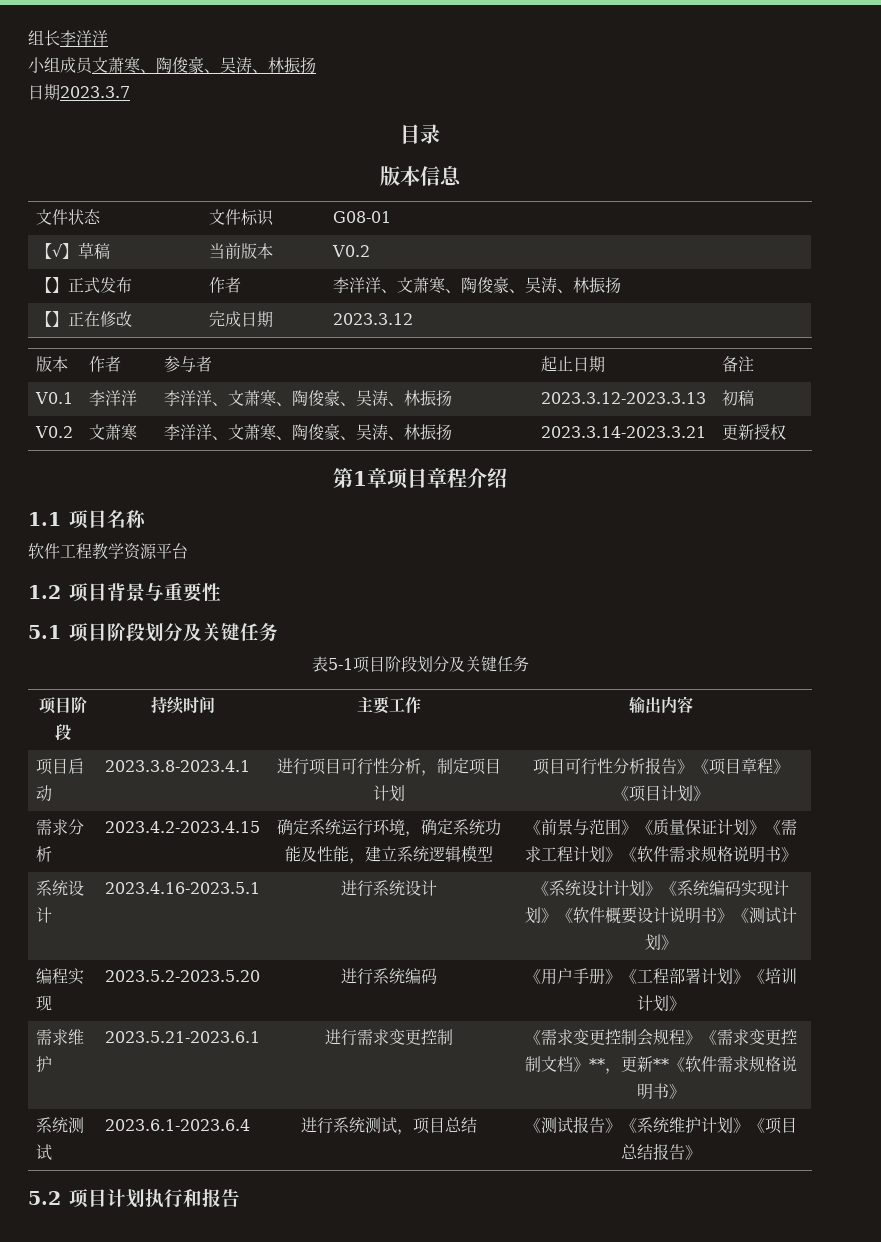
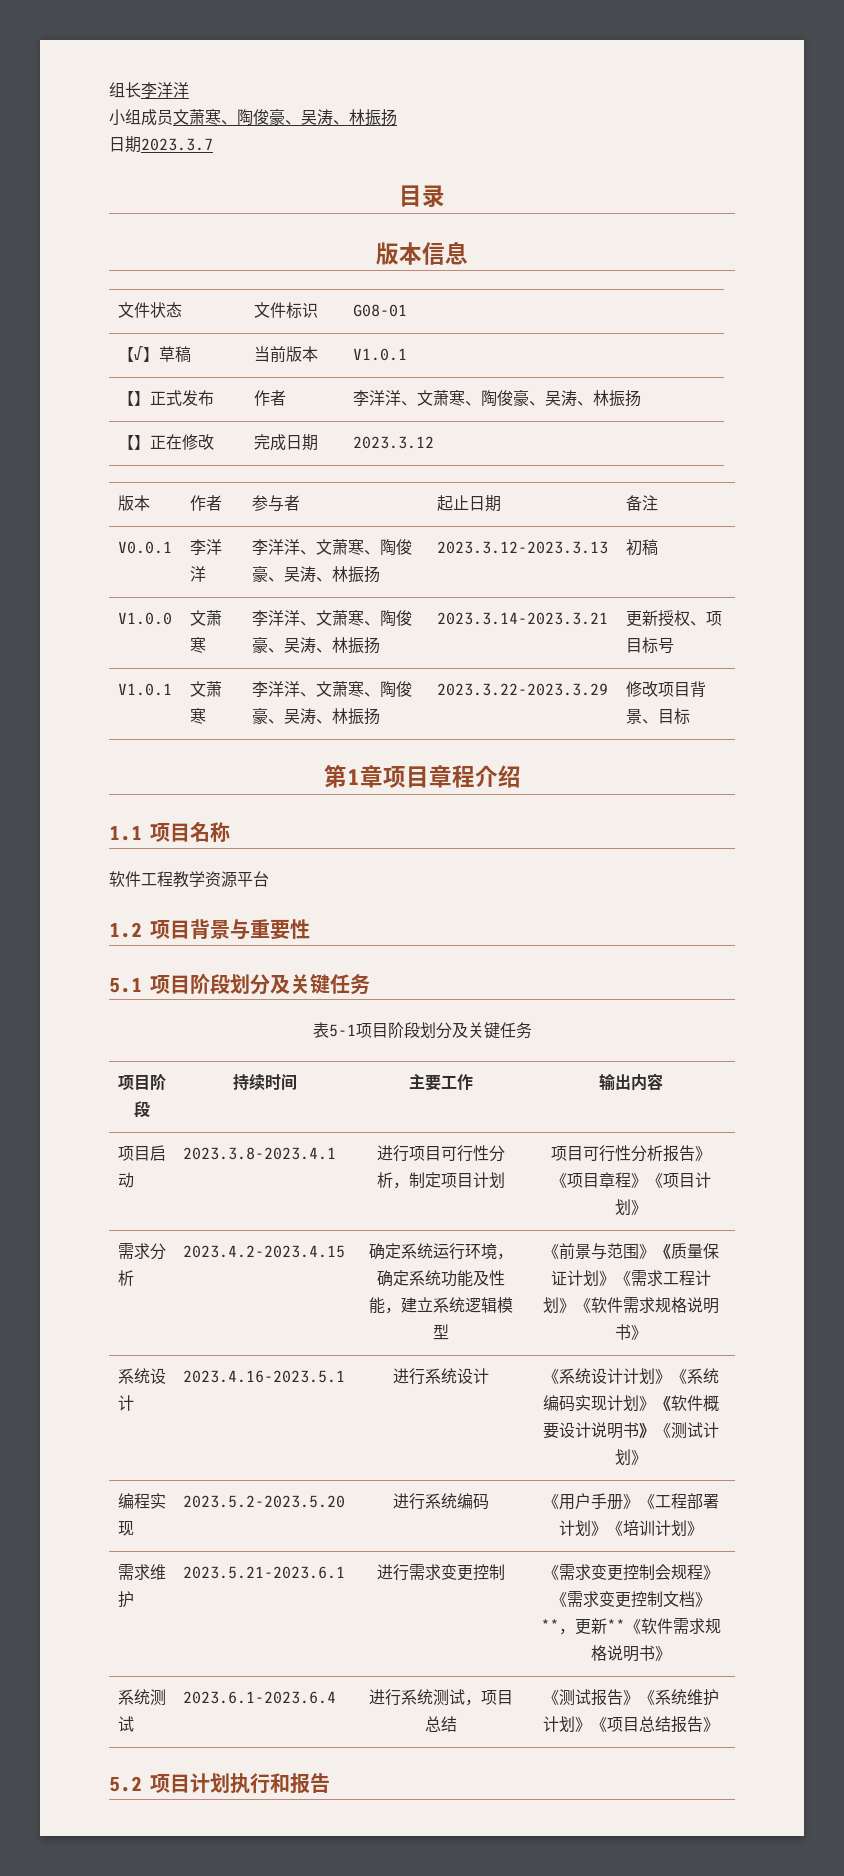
- 【√】草稿 | 当前版本 | V0.2
+ 【√】草稿 | 当前版本 | V1.0.1
- V0.1 | 李洋洋 | 李洋洋、文萧寒、陶俊豪、吴涛、林振扬 | 2023.3.12-2023.3.13 | 初稿
+ V0.0.1 | 李洋洋 | 李洋洋、文萧寒、陶俊豪、吴涛、林振扬 | 2023.3.12-2023.3.13 | 初稿
- V0.2 | 文萧寒 | 李洋洋、文萧寒、陶俊豪、吴涛、林振扬 | 2023.3.14-2023.3.21 | 更新授权
+ V1.0.0 | 文萧寒 | 李洋洋、文萧寒、陶俊豪、吴涛、林振扬 | 2023.3.14-2023.3.21 | 更新授权、项目标号
+ V1.0.1 | 文萧寒 | 李洋洋、文萧寒、陶俊豪、吴涛、林振扬 | 2023.3.22-2023.3.29 | 修改项目背景、目标

